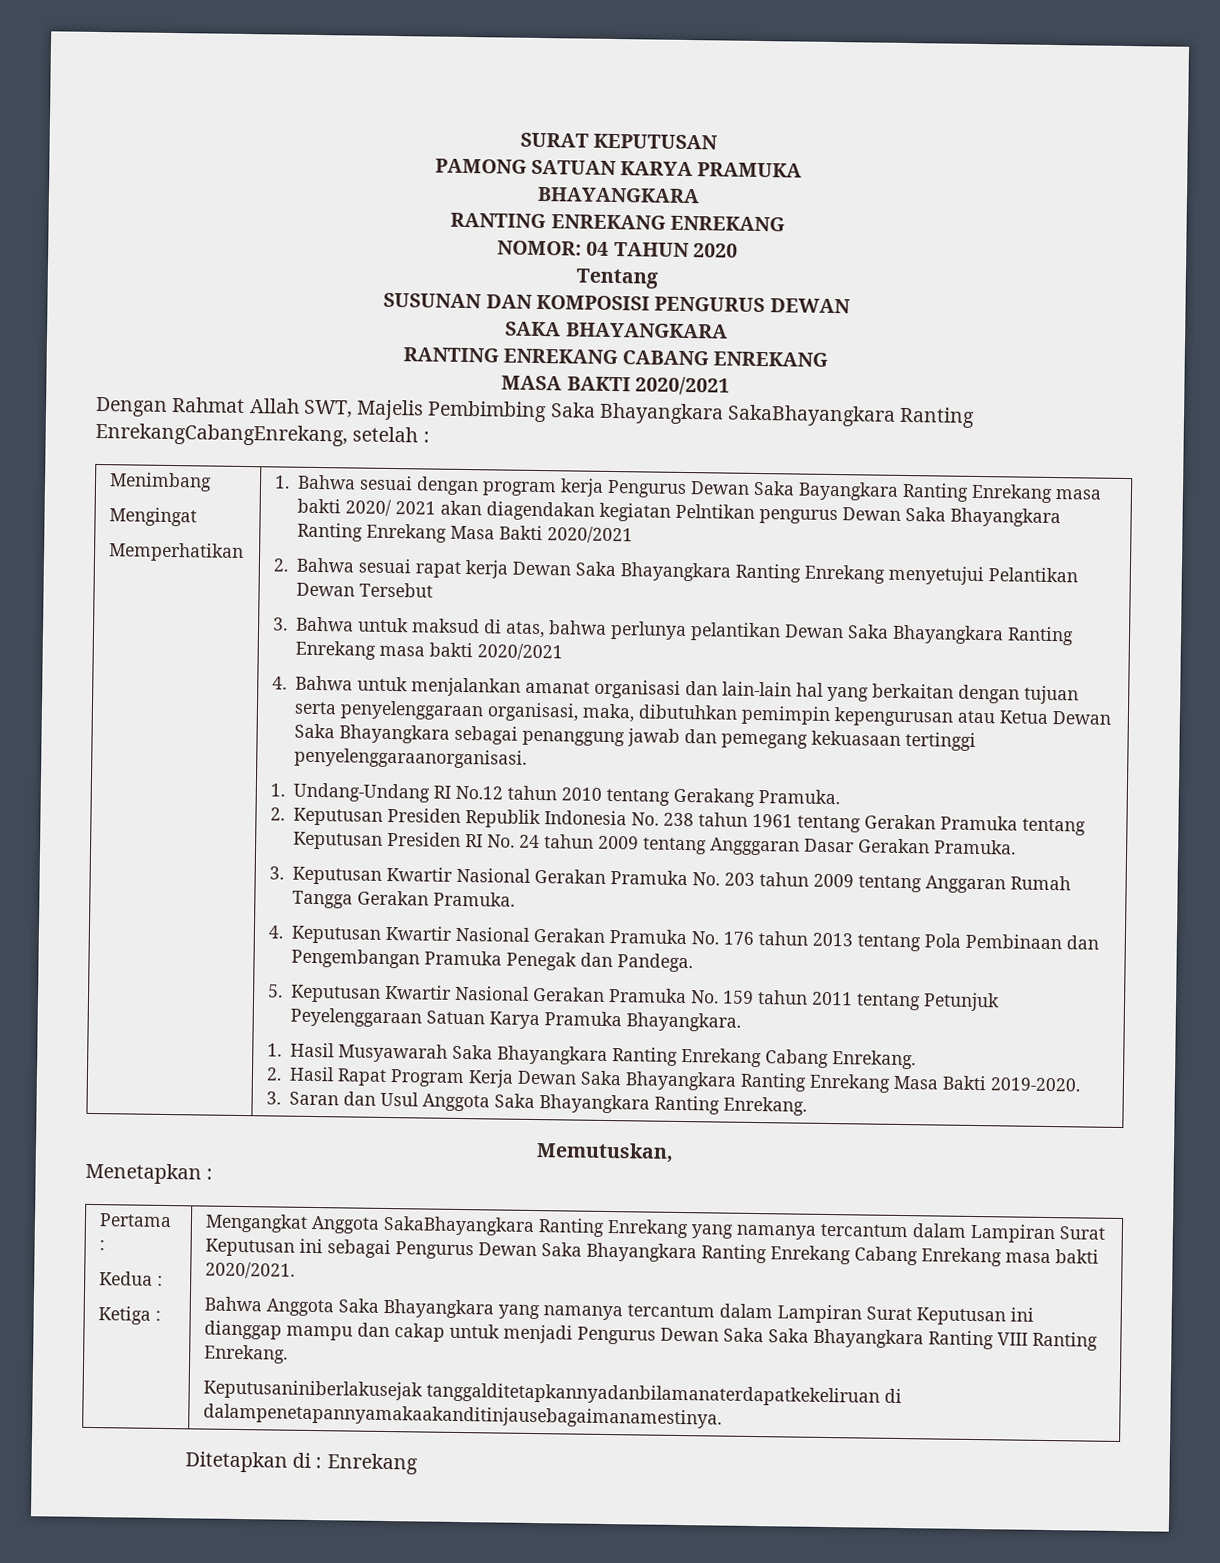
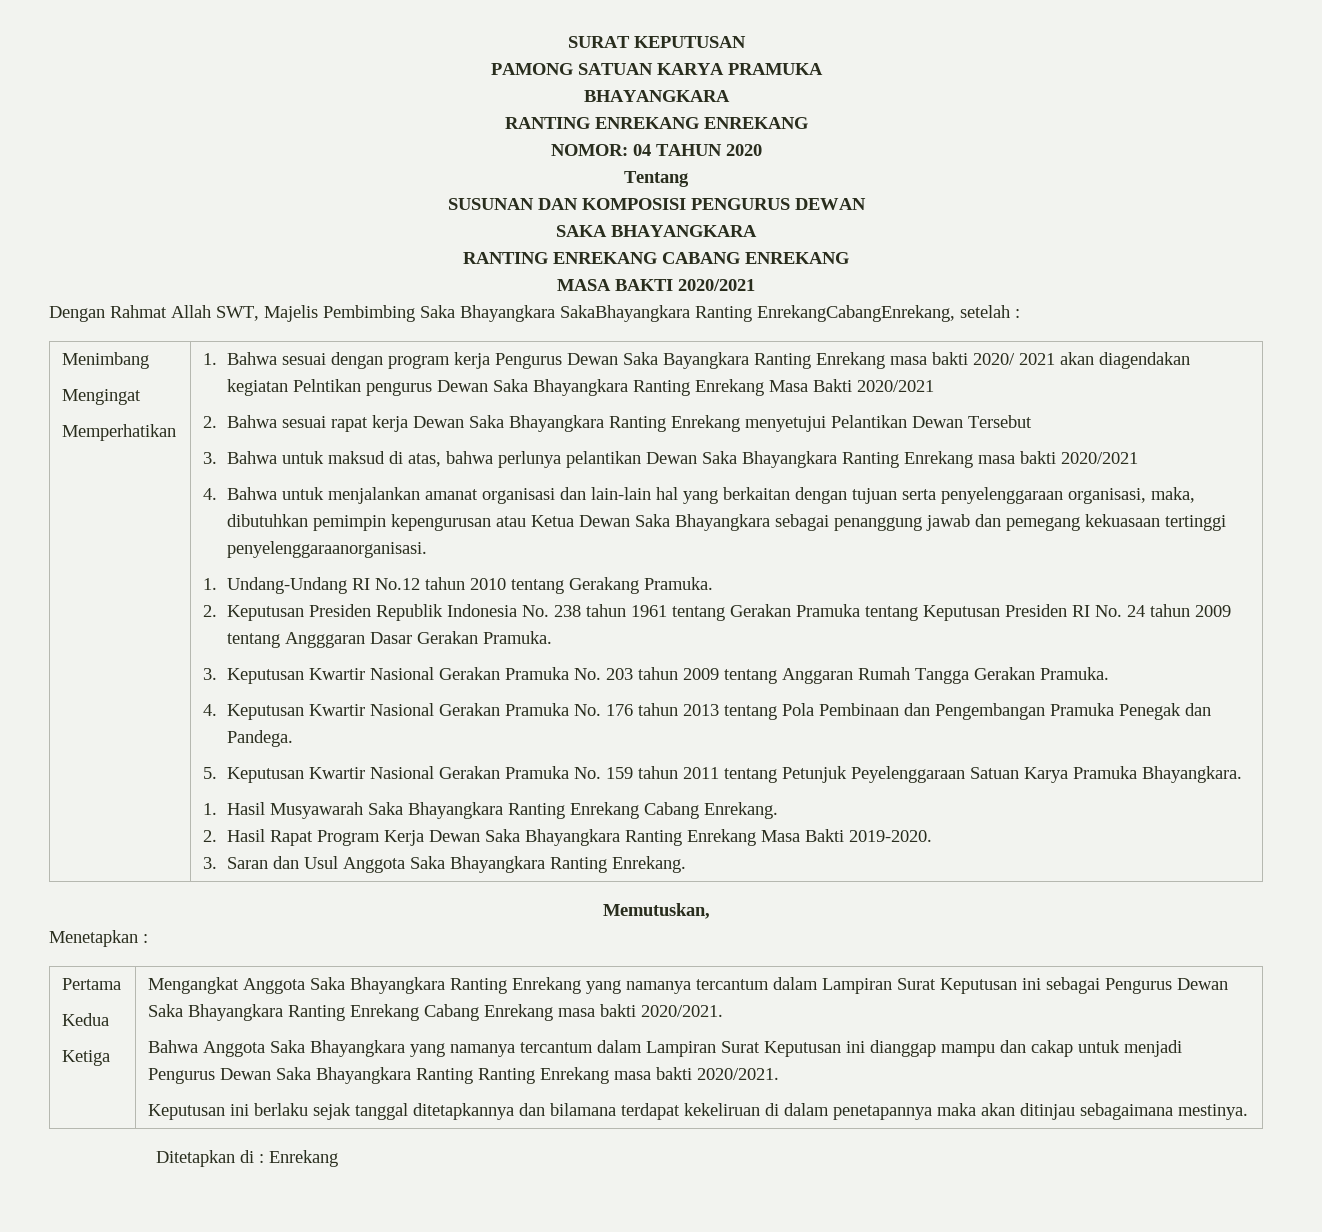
- Pertama :
+ Pertama
- Kedua :
+ Kedua
- Ketiga :
+ Ketiga
- Mengangkat Anggota SakaBhayangkara Ranting Enrekang yang namanya tercantum dalam Lampiran Surat Keputusan ini sebagai Pengurus Dewan Saka Bhayangkara Ranting Enrekang Cabang Enrekang masa bakti 2020/2021.
+ Mengangkat Anggota Saka Bhayangkara Ranting Enrekang yang namanya tercantum dalam Lampiran Surat Keputusan ini sebagai Pengurus Dewan Saka Bhayangkara Ranting Enrekang Cabang Enrekang masa bakti 2020/2021.
- Bahwa Anggota Saka Bhayangkara yang namanya tercantum dalam Lampiran Surat Keputusan ini dianggap mampu dan cakap untuk menjadi Pengurus Dewan Saka Saka Bhayangkara Ranting VIII Ranting Enrekang.
- Keputusaniniberlakusejak tanggalditetapkannyadanbilamanaterdapatkekeliruan di dalampenetapannyamakaakanditinjausebagaimanamestinya.
+ Bahwa Anggota Saka Bhayangkara yang namanya tercantum dalam Lampiran Surat Keputusan ini dianggap mampu dan cakap untuk menjadi Pengurus Dewan Saka Bhayangkara Ranting Ranting Enrekang masa bakti 2020/2021.
+ Keputusan ini berlaku sejak tanggal ditetapkannya dan bilamana terdapat kekeliruan di dalam penetapannya maka akan ditinjau sebagaimana mestinya.

